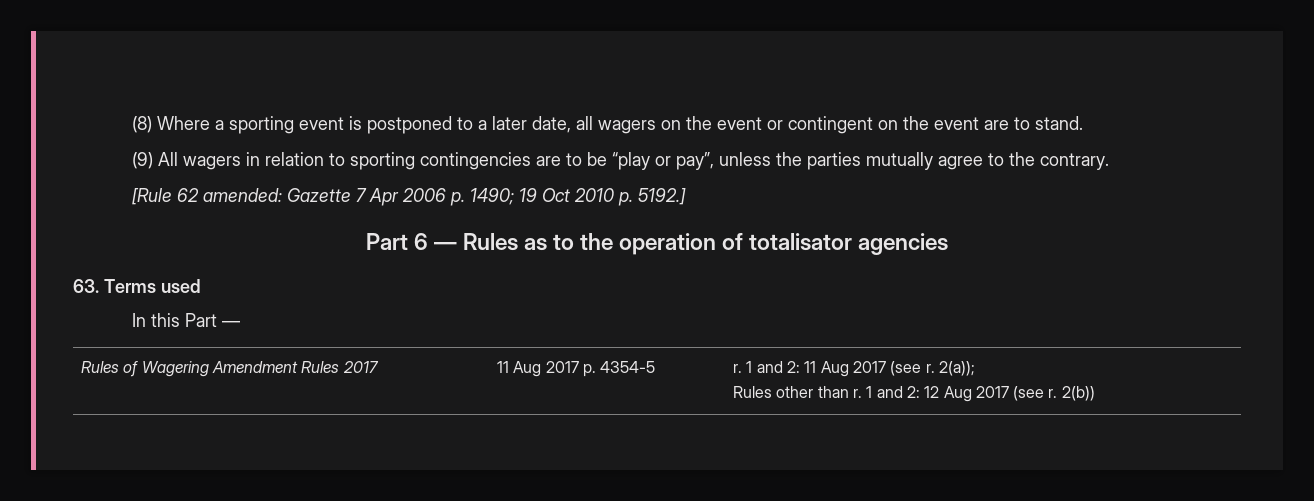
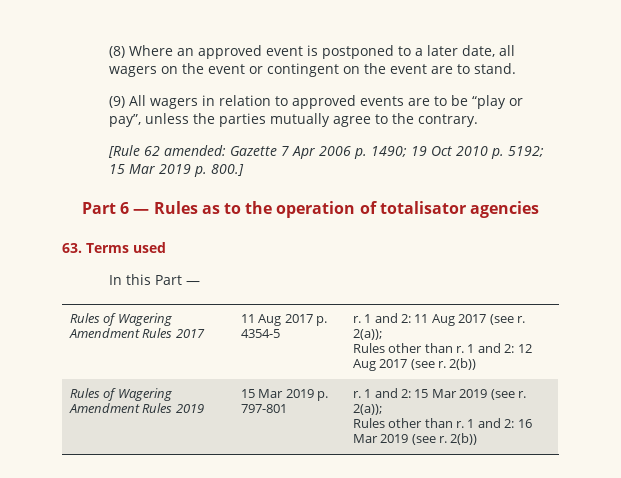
- (8) Where a sporting event is postponed to a later date, all wagers on the event or contingent on the event are to stand.
+ (8) Where an approved event is postponed to a later date, all wagers on the event or contingent on the event are to stand.
- (9) All wagers in relation to sporting contingencies are to be “play or pay”, unless the parties mutually agree to the contrary.
+ (9) All wagers in relation to approved events are to be “play or pay”, unless the parties mutually agree to the contrary.
- [Rule 62 amended: Gazette 7 Apr 2006 p. 1490; 19 Oct 2010 p. 5192.]
+ [Rule 62 amended: Gazette 7 Apr 2006 p. 1490; 19 Oct 2010 p. 5192; 15 Mar 2019 p. 800.]
+ Rules of Wagering Amendment Rules 2019 | 15 Mar 2019 p. 797-801 | r. 1 and 2: 15 Mar 2019 (see r. 2(a));
+ Rules other than r. 1 and 2: 16 Mar 2019 (see r. 2(b))

